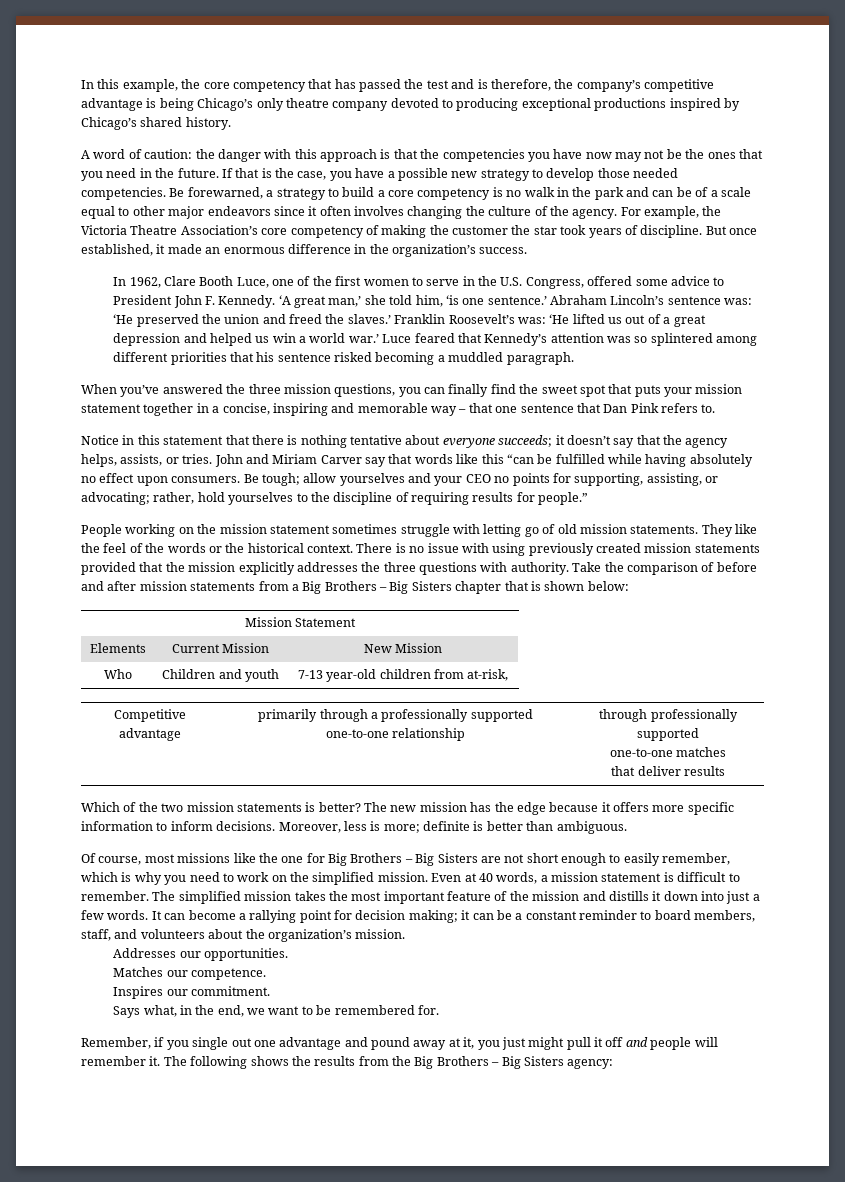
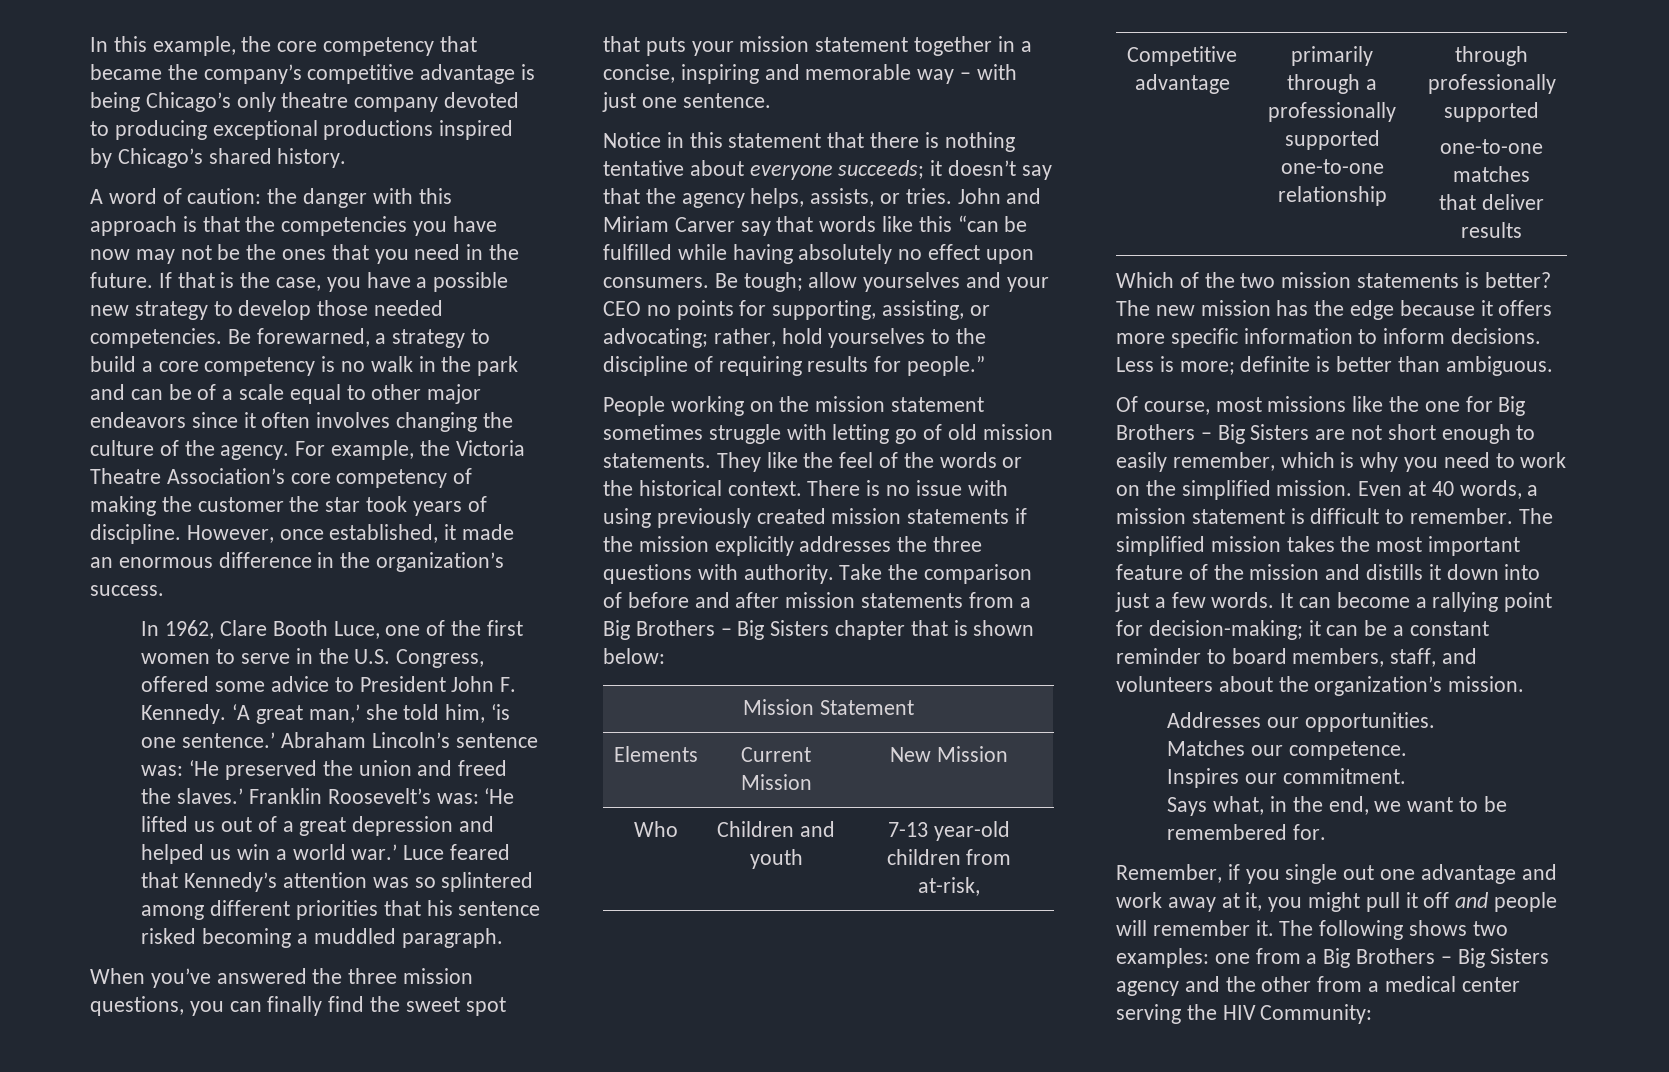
- In this example, the core competency that has passed the test and is therefore, the company’s competitive advantage is being Chicago’s only theatre company devoted to producing exceptional productions inspired by Chicago’s shared history.
+ In this example, the core competency that became the company’s competitive advantage is being Chicago’s only theatre company devoted to producing exceptional productions inspired by Chicago’s shared history.
- But once established, it made an enormous difference in the organization’s success.
+ However, once established, it made an enormous difference in the organization’s success.
- When you’ve answered the three mission questions, you can finally find the sweet spot that puts your mission statement together in a concise, inspiring and memorable way – that one sentence that Dan Pink refers to.
+ When you’ve answered the three mission questions, you can finally find the sweet spot that puts your mission statement together in a concise, inspiring and memorable way – with just one sentence.
- There is no issue with using previously created mission statements provided that the mission explicitly addresses the three questions with authority.
+ There is no issue with using previously created mission statements if the mission explicitly addresses the three questions with authority.
- Moreover, less is more; definite is better than ambiguous.
+ Less is more; definite is better than ambiguous.
- It can become a rallying point for decision making; it can be a constant reminder to board members, staff, and volunteers about the organization’s mission.
+ It can become a rallying point for decision-making; it can be a constant reminder to board members, staff, and volunteers about the organization’s mission.
- Remember, if you single out one advantage and pound away at it, you just might pull it off and people will remember it.
+ Remember, if you single out one advantage and work away at it, you might pull it off and people will remember it.
- The following shows the results from the Big Brothers – Big Sisters agency:
+ The following shows two examples: one from a Big Brothers – Big Sisters agency and the other from a medical center serving the HIV Community:

